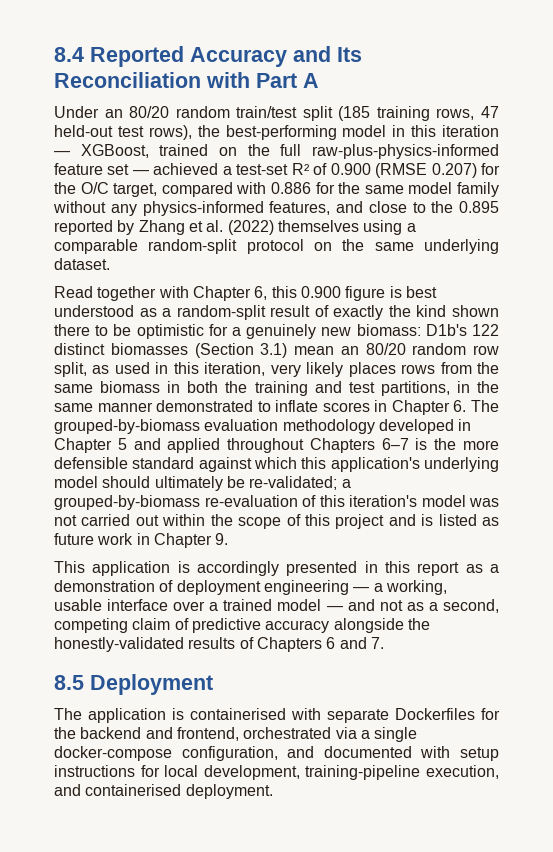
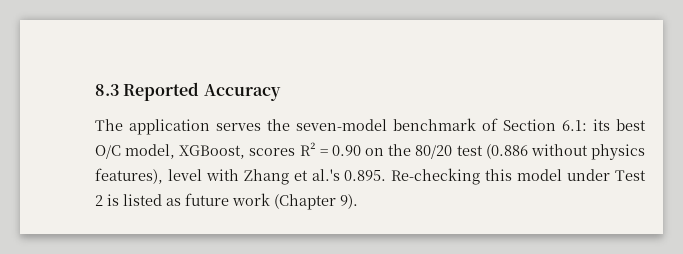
- 8.4 Reported Accuracy and Its Reconciliation with Part A
- Under an 80/20 random train/test split (185 training rows, 47 held-out test rows), the best-performing model in this iteration — XGBoost, trained on the full raw-plus-physics-informed feature set — achieved a test-set R² of 0.900 (RMSE 0.207) for the O/C target, compared with 0.886 for the same model family without any physics-informed features, and close to the 0.895 reported by Zhang et al. (2022) themselves using a comparable random-split protocol on the same underlying dataset.
- Read together with Chapter 6, this 0.900 figure is best understood as a random-split result of exactly the kind shown there to be optimistic for a genuinely new biomass: D1b's 122 distinct biomasses (Section 3.1) mean an 80/20 random row split, as used in this iteration, very likely places rows from the same biomass in both the training and test partitions, in the same manner demonstrated to inflate scores in Chapter 6. The grouped-by-biomass evaluation methodology developed in Chapter 5 and applied throughout Chapters 6–7 is the more defensible standard against which this application's underlying model should ultimately be re-validated; a grouped-by-biomass re-evaluation of this iteration's model was not carried out within the scope of this project and is listed as future work in Chapter 9.
- This application is accordingly presented in this report as a demonstration of deployment engineering — a working, usable interface over a trained model — and not as a second, competing claim of predictive accuracy alongside the honestly-validated results of Chapters 6 and 7.
- 8.5 Deployment
- The application is containerised with separate Dockerfiles for the backend and frontend, orchestrated via a single docker-compose configuration, and documented with setup instructions for local development, training-pipeline execution, and containerised deployment.
+ 8.3 Reported Accuracy
+ The application serves the seven-model benchmark of Section 6.1: its best O/C model, XGBoost, scores R² = 0.90 on the 80/20 test (0.886 without physics features), level with Zhang et al.'s 0.895. Re-checking this model under Test 2 is listed as future work (Chapter 9).

